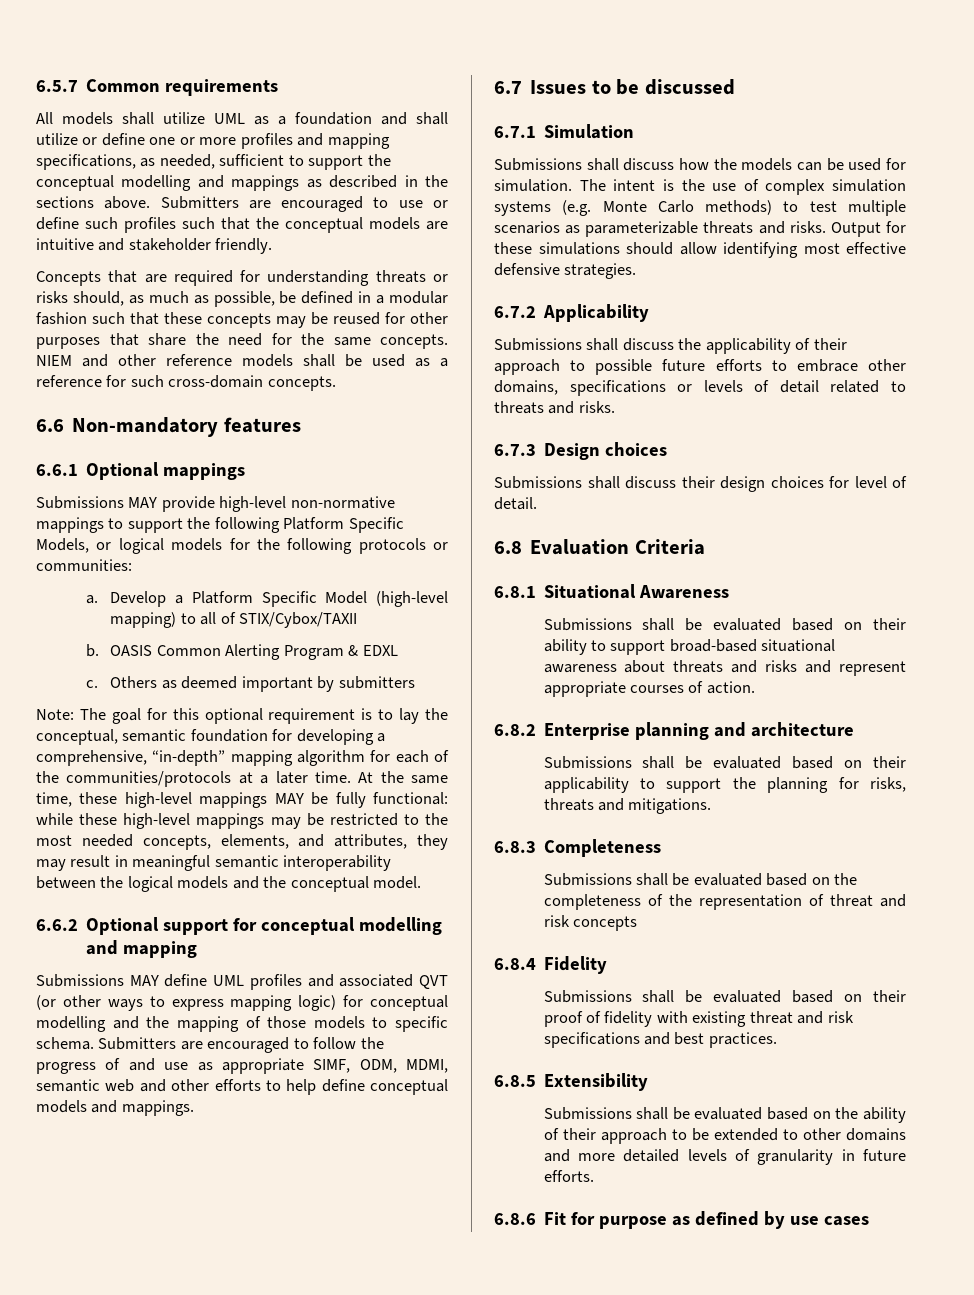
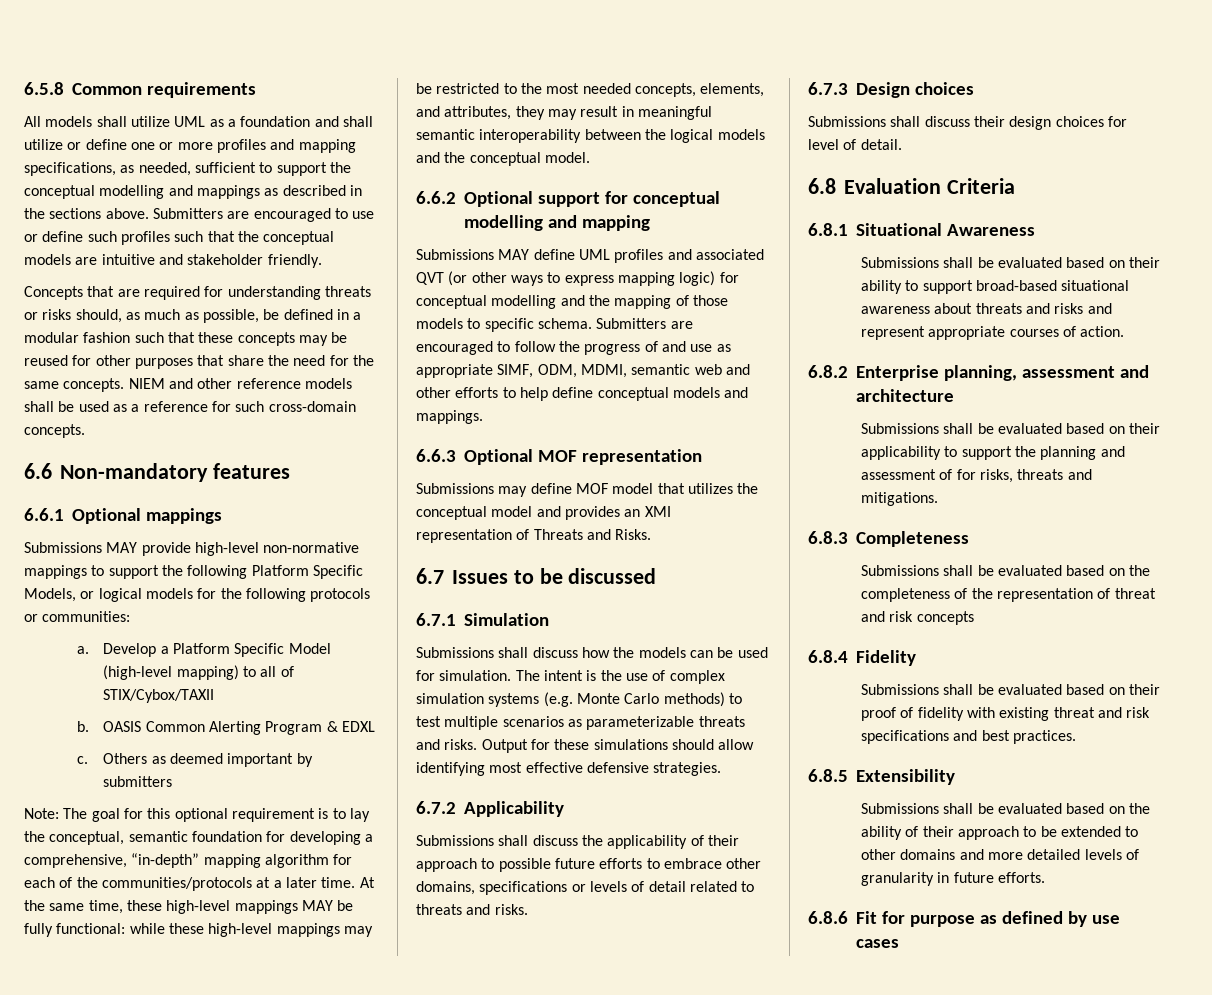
- 6.5.7 Common requirements
+ 6.5.8 Common requirements
+ 6.6.3 Optional MOF representation
+ Submissions may define MOF model that utilizes the conceptual model and provides an XMI representation of Threats and Risks.
- 6.8.2 Enterprise planning and architecture
+ 6.8.2 Enterprise planning, assessment and architecture
- Submissions shall be evaluated based on their applicability to support the planning for risks, threats and mitigations.
+ Submissions shall be evaluated based on their applicability to support the planning and assessment of for risks, threats and mitigations.

